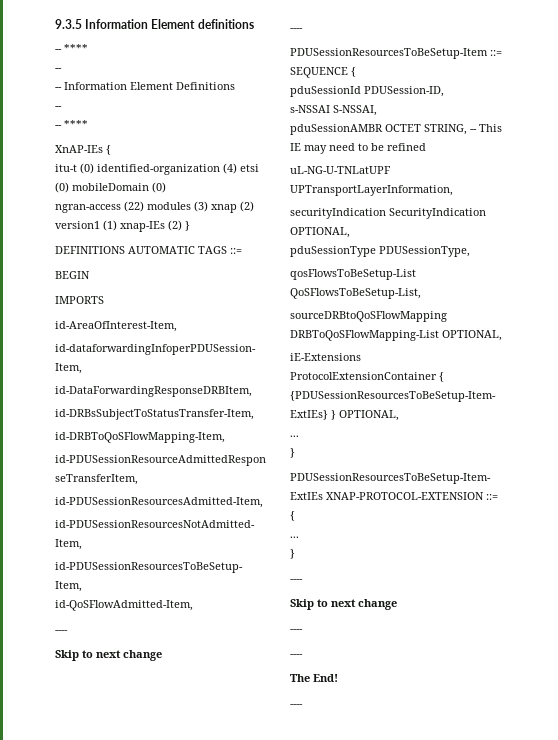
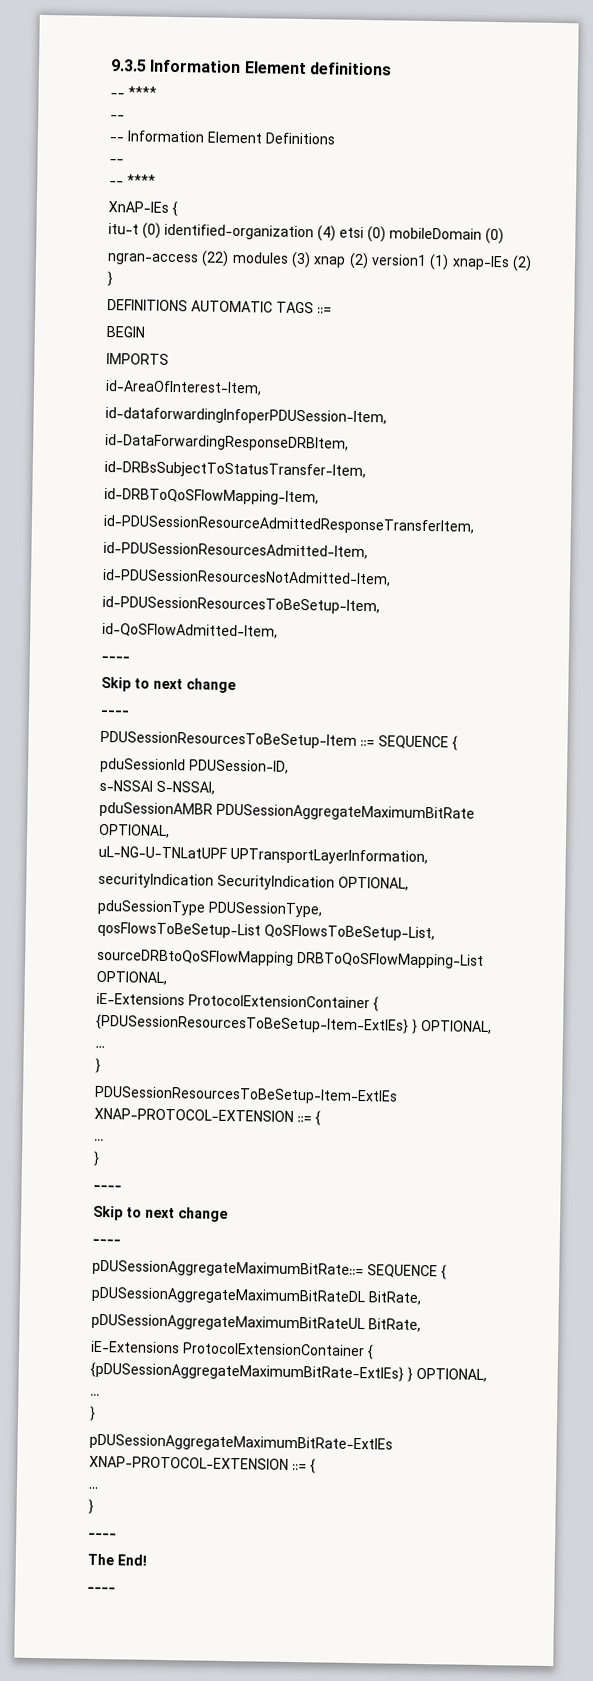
- pduSessionAMBR OCTET STRING, -- This IE may need to be refined
+ pduSessionAMBR PDUSessionAggregateMaximumBitRate OPTIONAL,
+ pDUSessionAggregateMaximumBitRate::= SEQUENCE {
+ pDUSessionAggregateMaximumBitRateDL BitRate,
+ pDUSessionAggregateMaximumBitRateUL BitRate,
+ iE-Extensions ProtocolExtensionContainer { {pDUSessionAggregateMaximumBitRate-ExtIEs} } OPTIONAL,
+ ...
+ }
+ pDUSessionAggregateMaximumBitRate-ExtIEs XNAP-PROTOCOL-EXTENSION ::= {
+ ...
+ }

